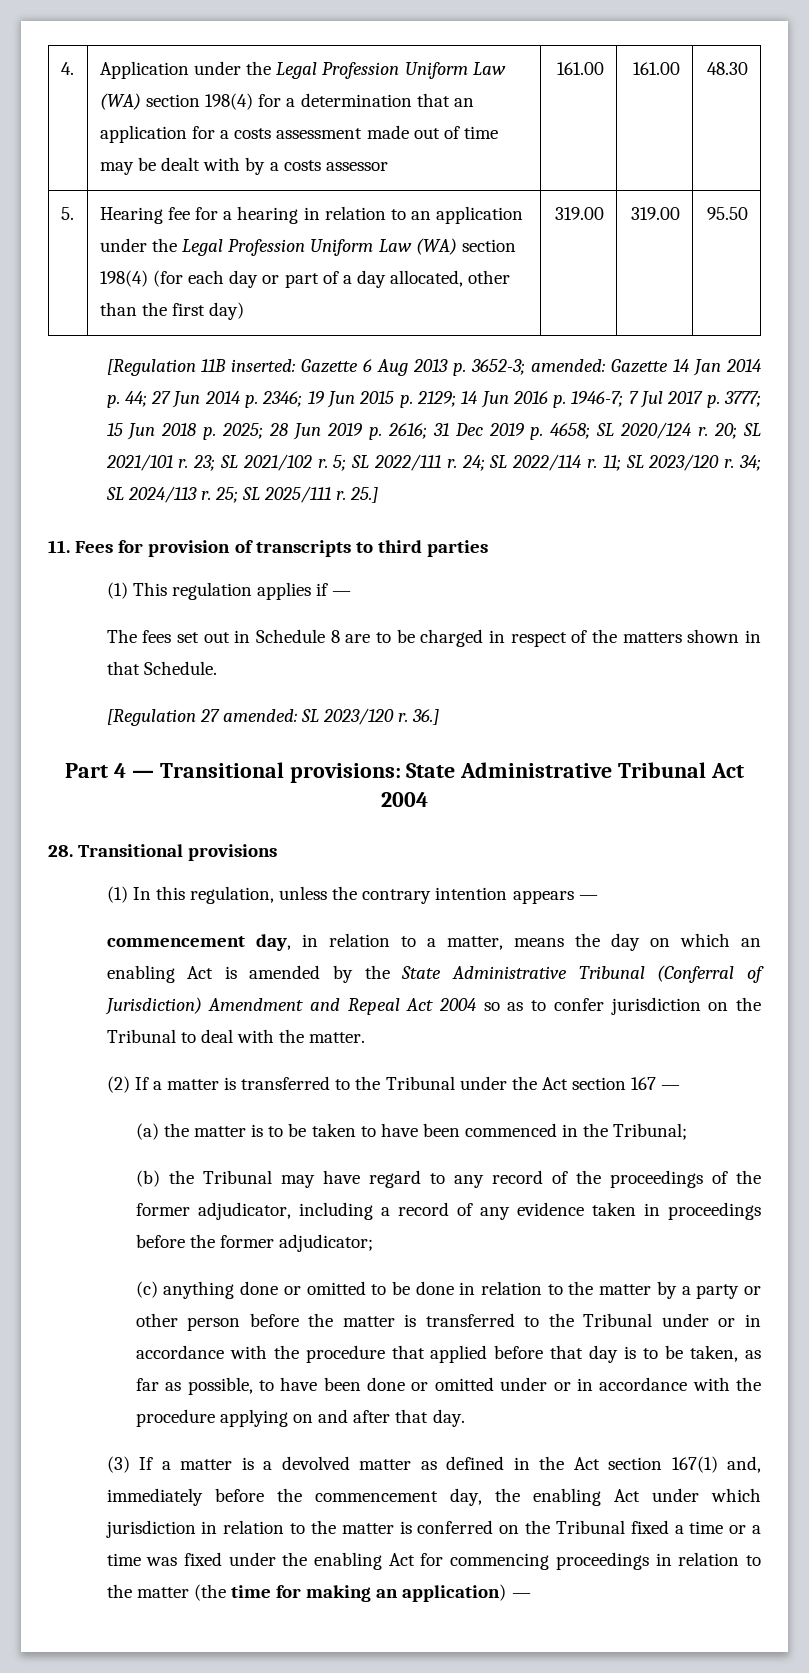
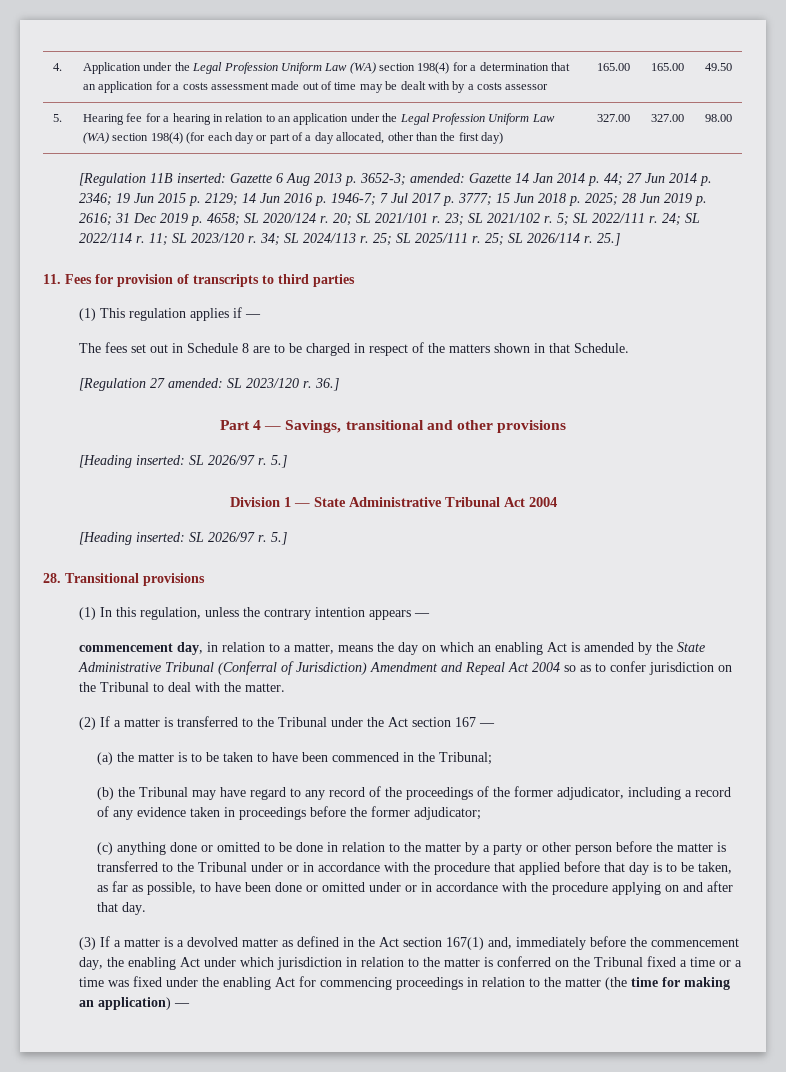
- 4. | Application under the Legal Profession Uniform Law (WA) section 198(4) for a determination that an application for a costs assessment made out of time may be dealt with by a costs assessor | 161.00 | 161.00 | 48.30
+ 4. | Application under the Legal Profession Uniform Law (WA) section 198(4) for a determination that an application for a costs assessment made out of time may be dealt with by a costs assessor | 165.00 | 165.00 | 49.50
- 5. | Hearing fee for a hearing in relation to an application under the Legal Profession Uniform Law (WA) section 198(4) (for each day or part of a day allocated, other than the first day) | 319.00 | 319.00 | 95.50
+ 5. | Hearing fee for a hearing in relation to an application under the Legal Profession Uniform Law (WA) section 198(4) (for each day or part of a day allocated, other than the first day) | 327.00 | 327.00 | 98.00
+ 25; SL 2026/114 r.
- Part 4 — Transitional provisions: State Administrative Tribunal Act 2004
+ Part 4 — Savings, transitional and other provisions
+ [Heading inserted: SL 2026/97 r. 5.]
+ Division 1 — State Administrative Tribunal Act 2004
+ [Heading inserted: SL 2026/97 r. 5.]

